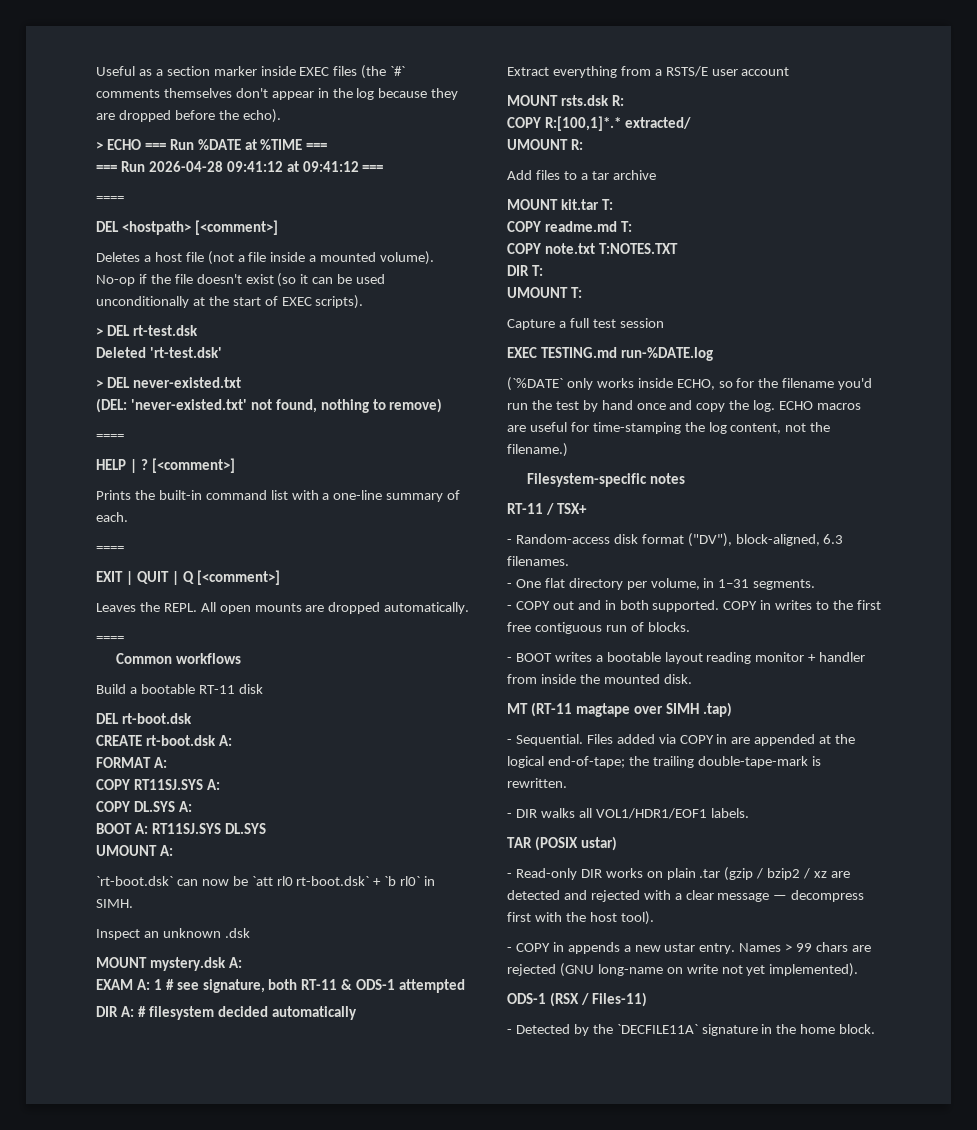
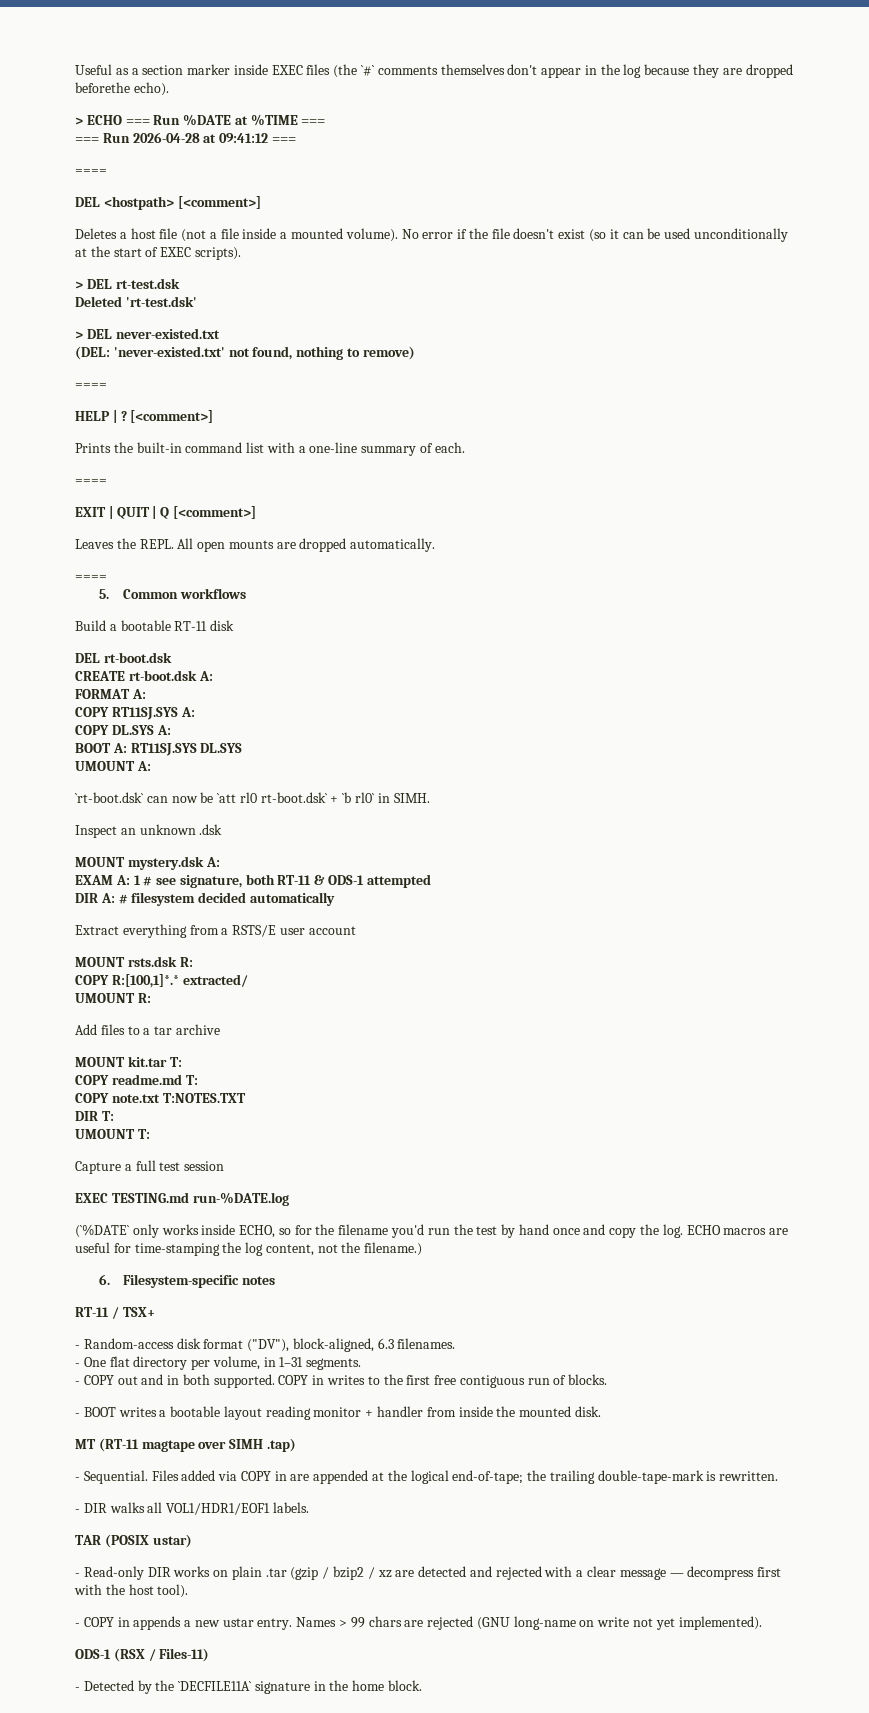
- Useful as a section marker inside EXEC files (the `#` comments themselves don't appear in the log because they are dropped before the echo).
+ Useful as a section marker inside EXEC files (the `#` comments themselves don't appear in the log because they are dropped beforethe echo).
- === Run 2026-04-28 09:41:12 at 09:41:12 ===
+ === Run 2026-04-28 at 09:41:12 ===
- No-op if the file doesn't exist (so it can be used unconditionally at the start of EXEC scripts).
+ No error if the file doesn't exist (so it can be used unconditionally at the start of EXEC scripts).
- Common workflows
+ 5. Common workflows
- Filesystem-specific notes
+ 6. Filesystem-specific notes

